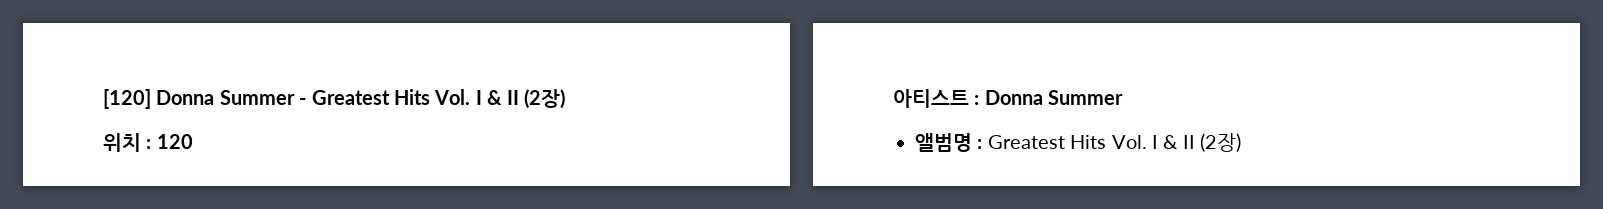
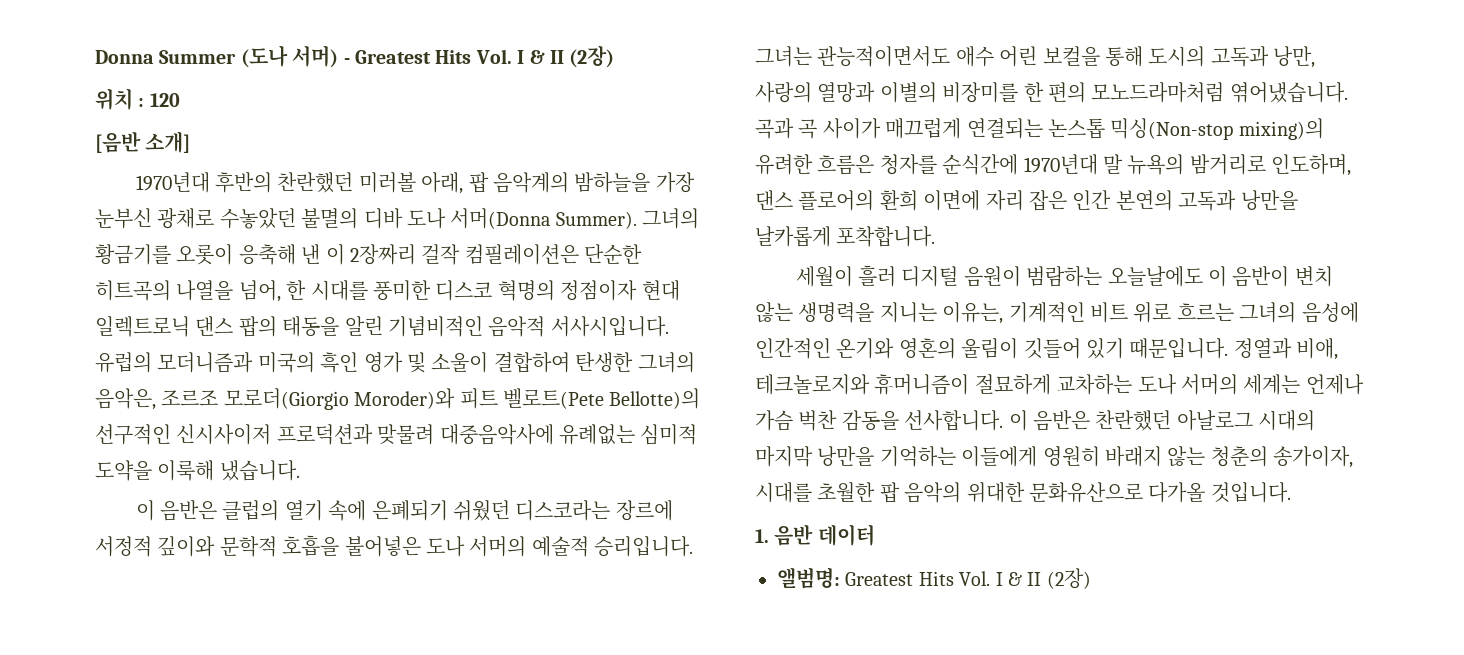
- [120] Donna Summer - Greatest Hits Vol. I & II (2장)
+ Donna Summer (도나 서머) - Greatest Hits Vol. I & II (2장)
- 아티스트 : Donna Summer
- 앨범명 : Greatest Hits Vol. I & II (2장)
+ [음반 소개]
+ 1970년대 후반의 찬란했던 미러볼 아래, 팝 음악계의 밤하늘을 가장 눈부신 광채로 수놓았던 불멸의 디바 도나 서머(Donna Summer). 그녀의 황금기를 오롯이 응축해 낸 이 2장짜리 걸작 컴필레이션은 단순한 히트곡의 나열을 넘어, 한 시대를 풍미한 디스코 혁명의 정점이자 현대 일렉트로닉 댄스 팝의 태동을 알린 기념비적인 음악적 서사시입니다. 유럽의 모더니즘과 미국의 흑인 영가 및 소울이 결합하여 탄생한 그녀의 음악은, 조르조 모로더(Giorgio Moroder)와 피트 벨로트(Pete Bellotte)의 선구적인 신시사이저 프로덕션과 맞물려 대중음악사에 유례없는 심미적 도약을 이룩해 냈습니다.
+ 이 음반은 클럽의 열기 속에 은폐되기 쉬웠던 디스코라는 장르에 서정적 깊이와 문학적 호흡을 불어넣은 도나 서머의 예술적 승리입니다. 그녀는 관능적이면서도 애수 어린 보컬을 통해 도시의 고독과 낭만, 사랑의 열망과 이별의 비장미를 한 편의 모노드라마처럼 엮어냈습니다. 곡과 곡 사이가 매끄럽게 연결되는 논스톱 믹싱(Non-stop mixing)의 유려한 흐름은 청자를 순식간에 1970년대 말 뉴욕의 밤거리로 인도하며, 댄스 플로어의 환희 이면에 자리 잡은 인간 본연의 고독과 낭만을 날카롭게 포착합니다.
+ 세월이 흘러 디지털 음원이 범람하는 오늘날에도 이 음반이 변치 않는 생명력을 지니는 이유는, 기계적인 비트 위로 흐르는 그녀의 음성에 인간적인 온기와 영혼의 울림이 깃들어 있기 때문입니다. 정열과 비애, 테크놀로지와 휴머니즘이 절묘하게 교차하는 도나 서머의 세계는 언제나 가슴 벅찬 감동을 선사합니다. 이 음반은 찬란했던 아날로그 시대의 마지막 낭만을 기억하는 이들에게 영원히 바래지 않는 청춘의 송가이자, 시대를 초월한 팝 음악의 위대한 문화유산으로 다가올 것입니다.
+ 1. 음반 데이터
+ 앨범명: Greatest Hits Vol. I & II (2장)

